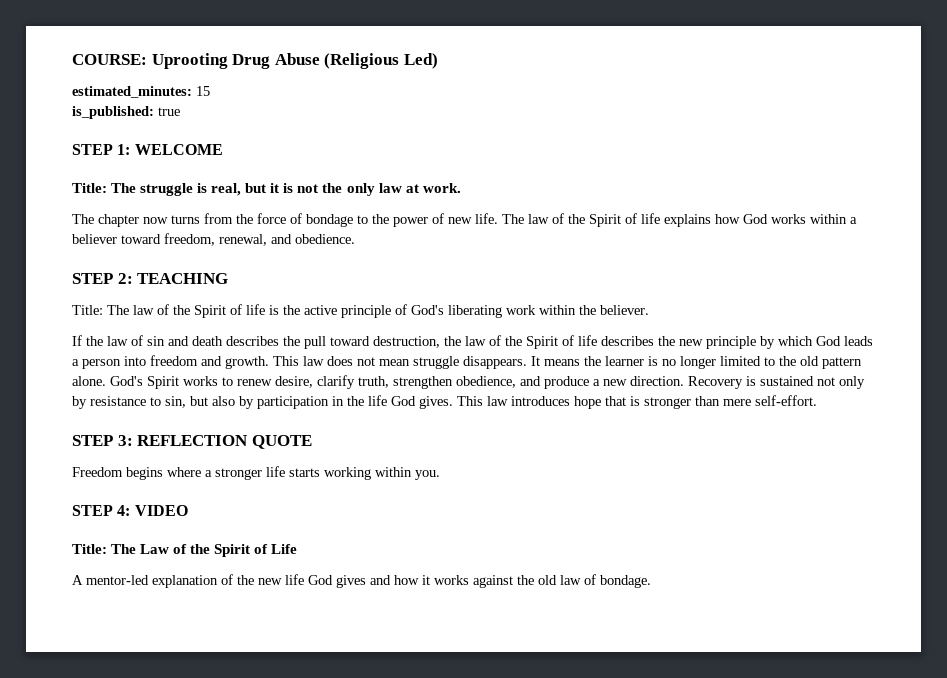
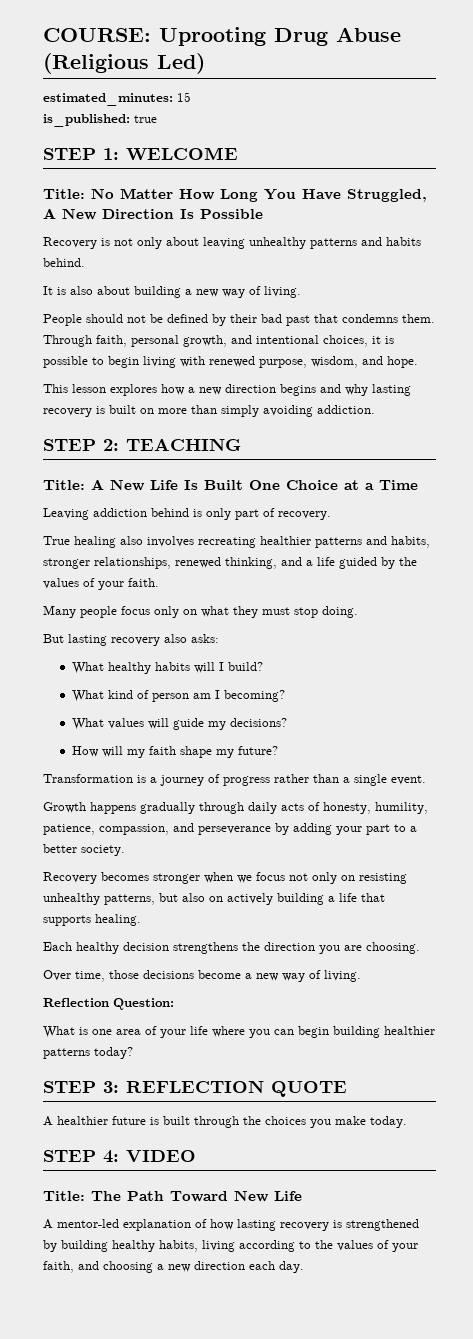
- Title: The struggle is real, but it is not the only law at work.
- The chapter now turns from the force of bondage to the power of new life. The law of the Spirit of life explains how God works within a believer toward freedom, renewal, and obedience.
+ Title: No Matter How Long You Have Struggled, A New Direction Is Possible
+ Recovery is not only about leaving unhealthy patterns and habits behind.
+ It is also about building a new way of living.
+ People should not be defined by their bad past that condemns them. Through faith, personal growth, and intentional choices, it is possible to begin living with renewed purpose, wisdom, and hope.
+ This lesson explores how a new direction begins and why lasting recovery is built on more than simply avoiding addiction.
  STEP 2: TEACHING
- Title: The law of the Spirit of life is the active principle of God's liberating work within the believer.
- If the law of sin and death describes the pull toward destruction, the law of the Spirit of life describes the new principle by which God leads a person into freedom and growth. This law does not mean struggle disappears. It means the learner is no longer limited to the old pattern alone. God's Spirit works to renew desire, clarify truth, strengthen obedience, and produce a new direction. Recovery is sustained not only by resistance to sin, but also by participation in the life God gives. This law introduces hope that is stronger than mere self-effort.
+ Title: A New Life Is Built One Choice at a Time
+ Leaving addiction behind is only part of recovery.
+ True healing also involves recreating healthier patterns and habits, stronger relationships, renewed thinking, and a life guided by the values of your faith.
+ Many people focus only on what they must stop doing.
+ But lasting recovery also asks:
+ What healthy habits will I build?
+ What kind of person am I becoming?
+ What values will guide my decisions?
+ How will my faith shape my future?
+ Transformation is a journey of progress rather than a single event.
+ Growth happens gradually through daily acts of honesty, humility, patience, compassion, and perseverance by adding your part to a better society.
+ Recovery becomes stronger when we focus not only on resisting unhealthy patterns, but also on actively building a life that supports healing.
+ Each healthy decision strengthens the direction you are choosing.
+ Over time, those decisions become a new way of living.
+ Reflection Question:
+ What is one area of your life where you can begin building healthier patterns today?
  STEP 3: REFLECTION QUOTE
- Freedom begins where a stronger life starts working within you.
+ A healthier future is built through the choices you make today.
- Title: The Law of the Spirit of Life
+ Title: The Path Toward New Life
- A mentor-led explanation of the new life God gives and how it works against the old law of bondage.
+ A mentor-led explanation of how lasting recovery is strengthened by building healthy habits, living according to the values of your faith, and choosing a new direction each day.

